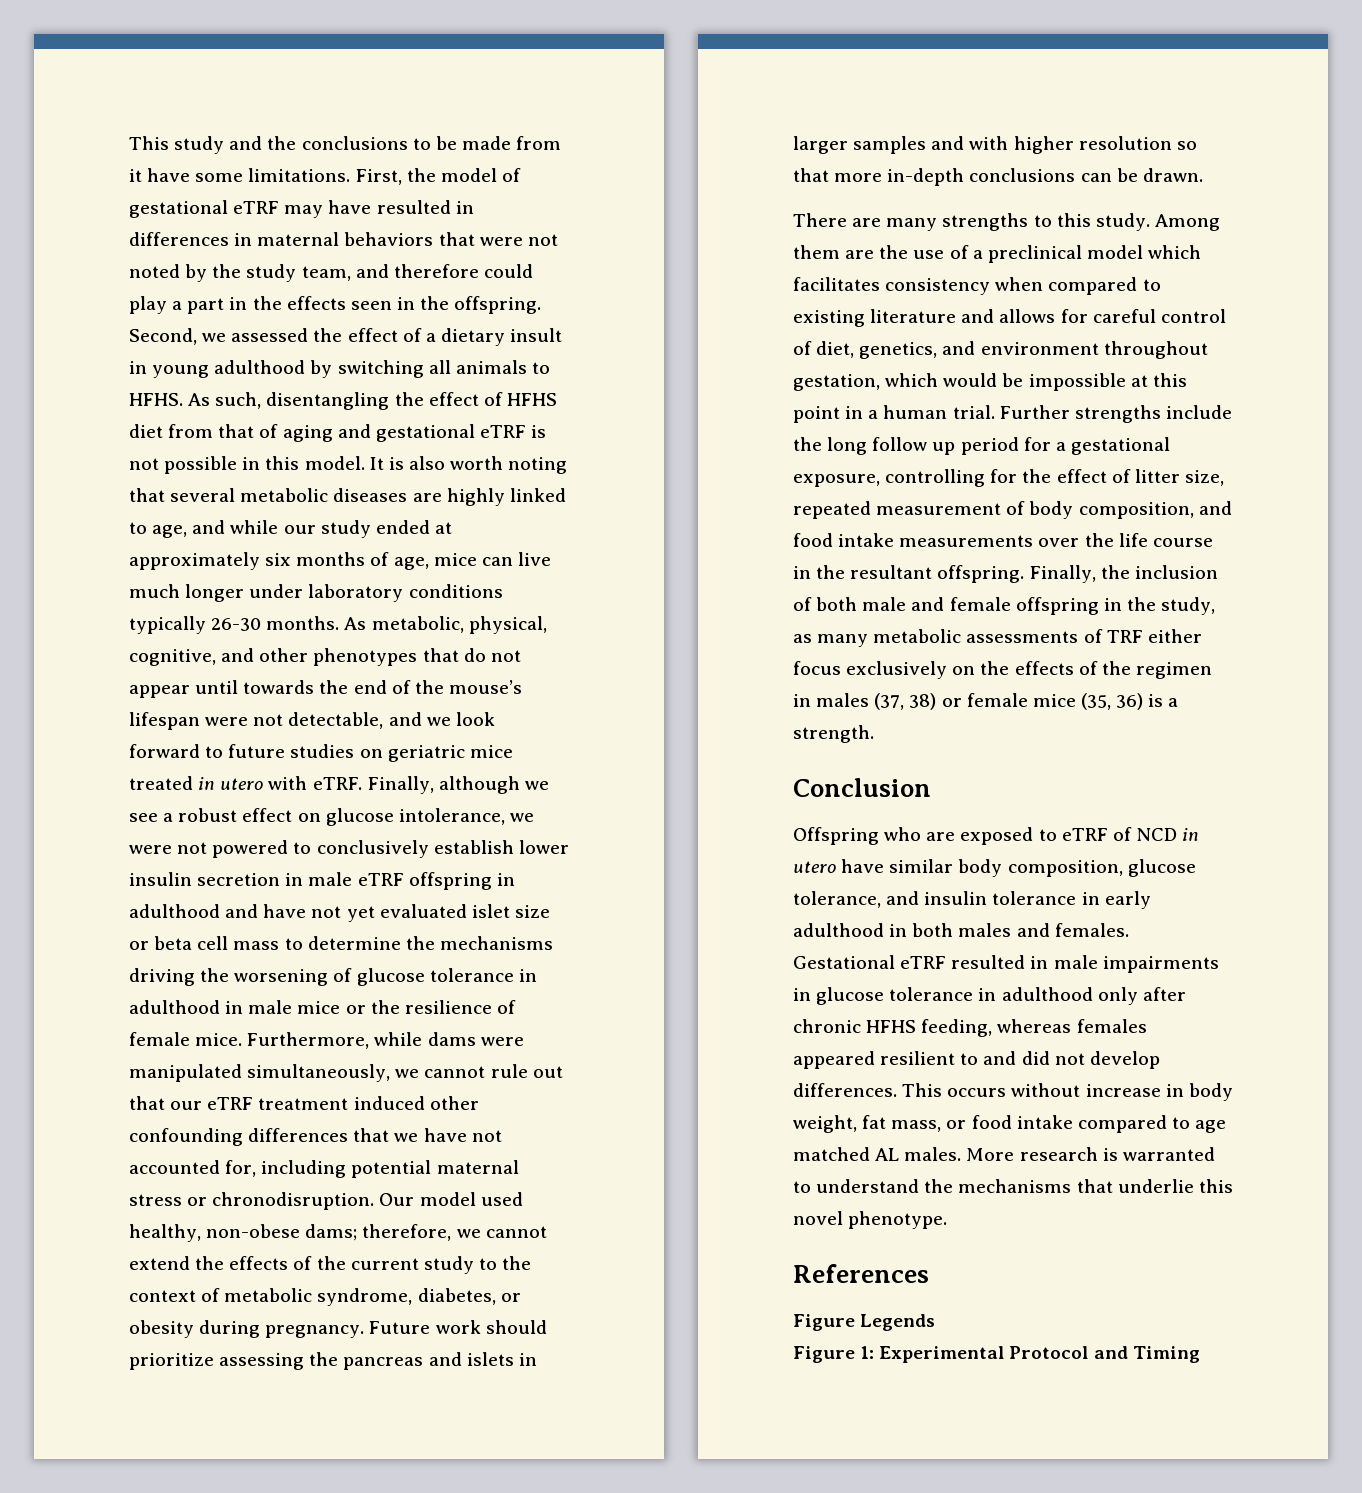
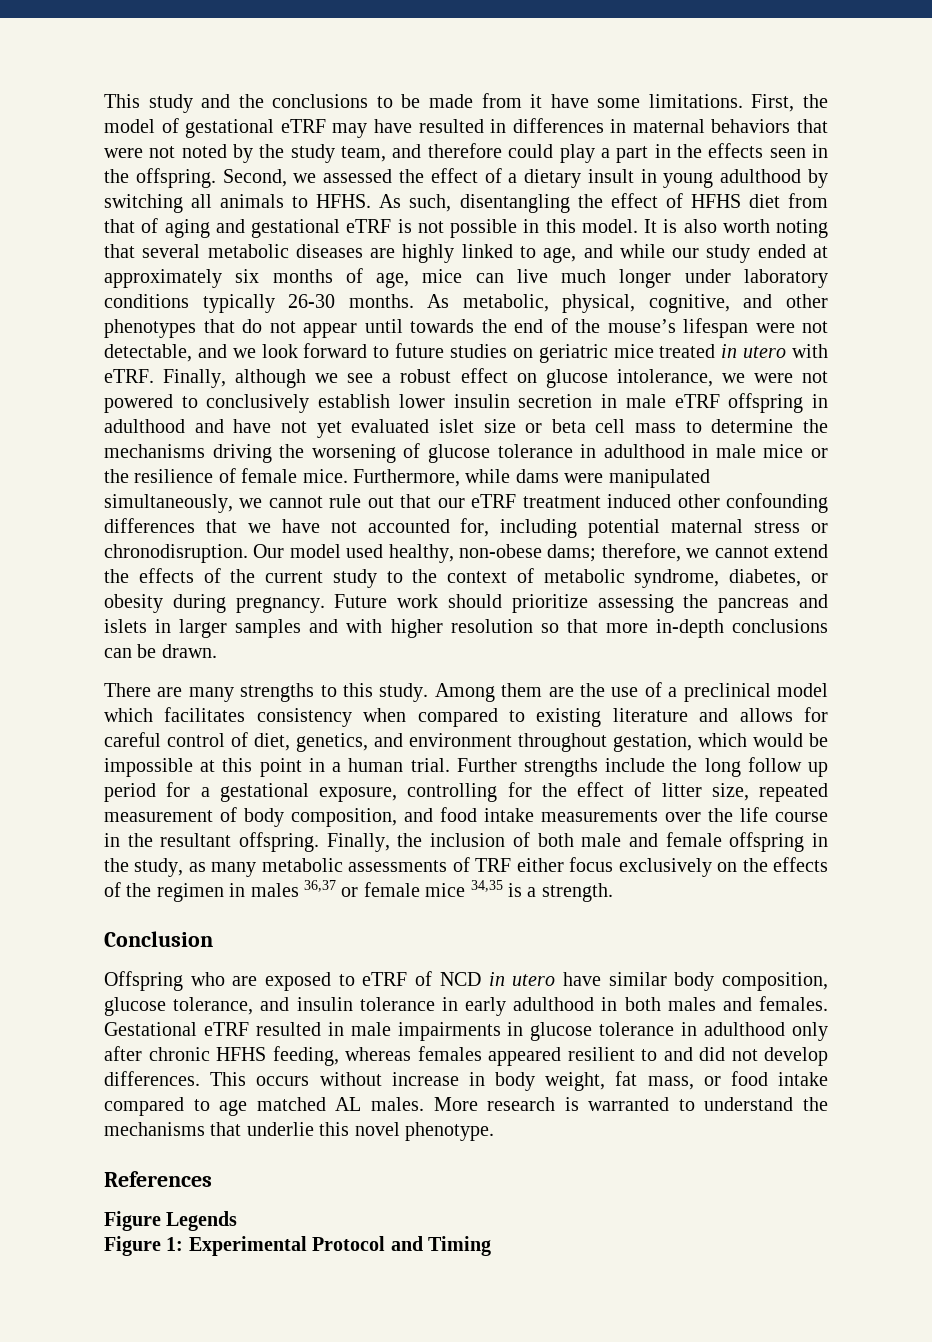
- Finally, the inclusion of both male and female offspring in the study, as many metabolic assessments of TRF either focus exclusively on the effects of the regimen in males (37, 38) or female mice (35, 36) is a strength.
+ Finally, the inclusion of both male and female offspring in the study, as many metabolic assessments of TRF either focus exclusively on the effects of the regimen in males 36,37 or female mice 34,35 is a strength.

